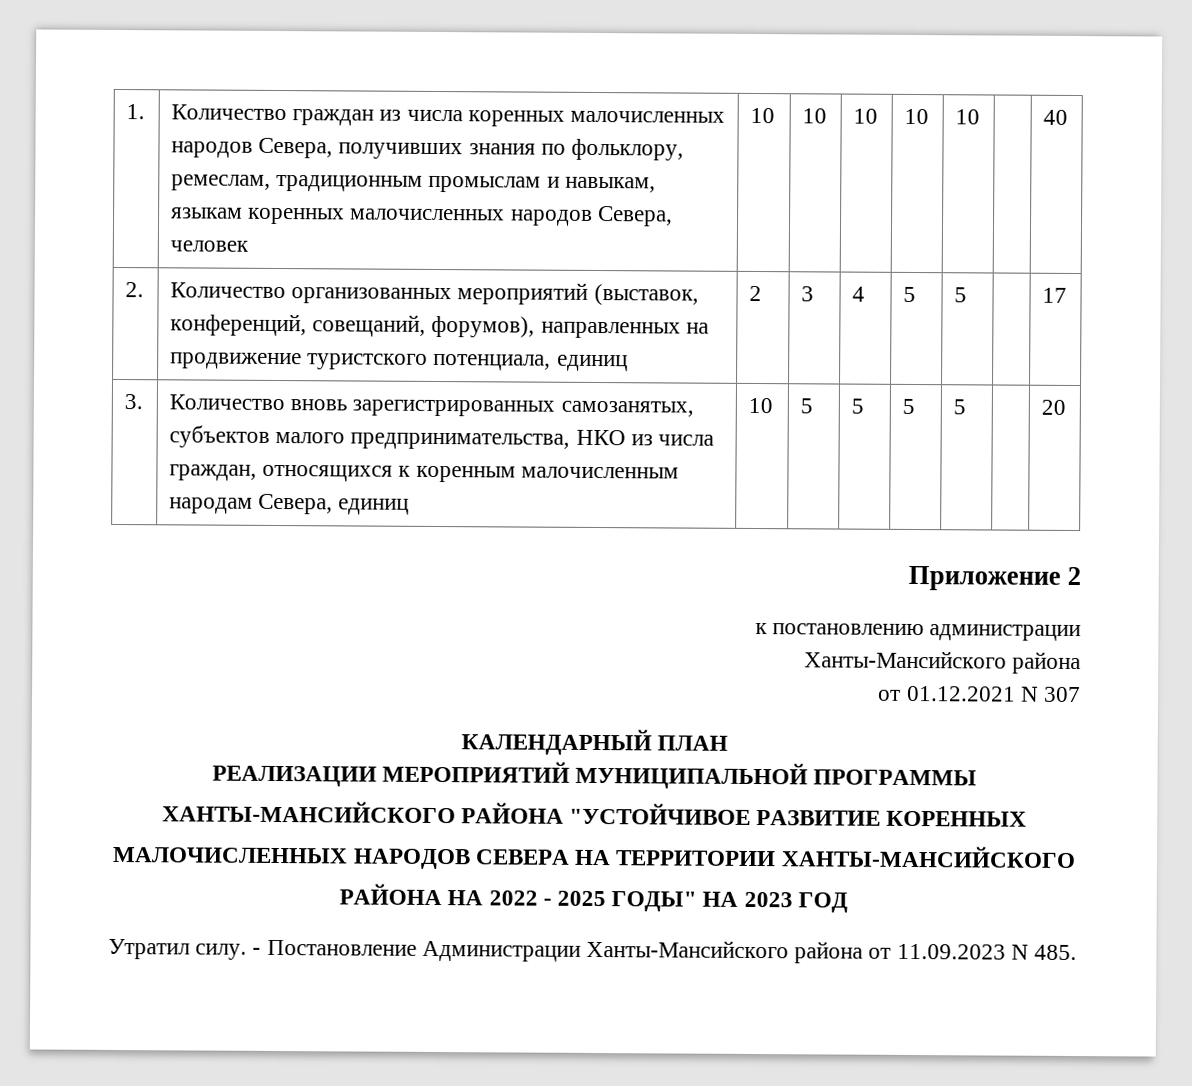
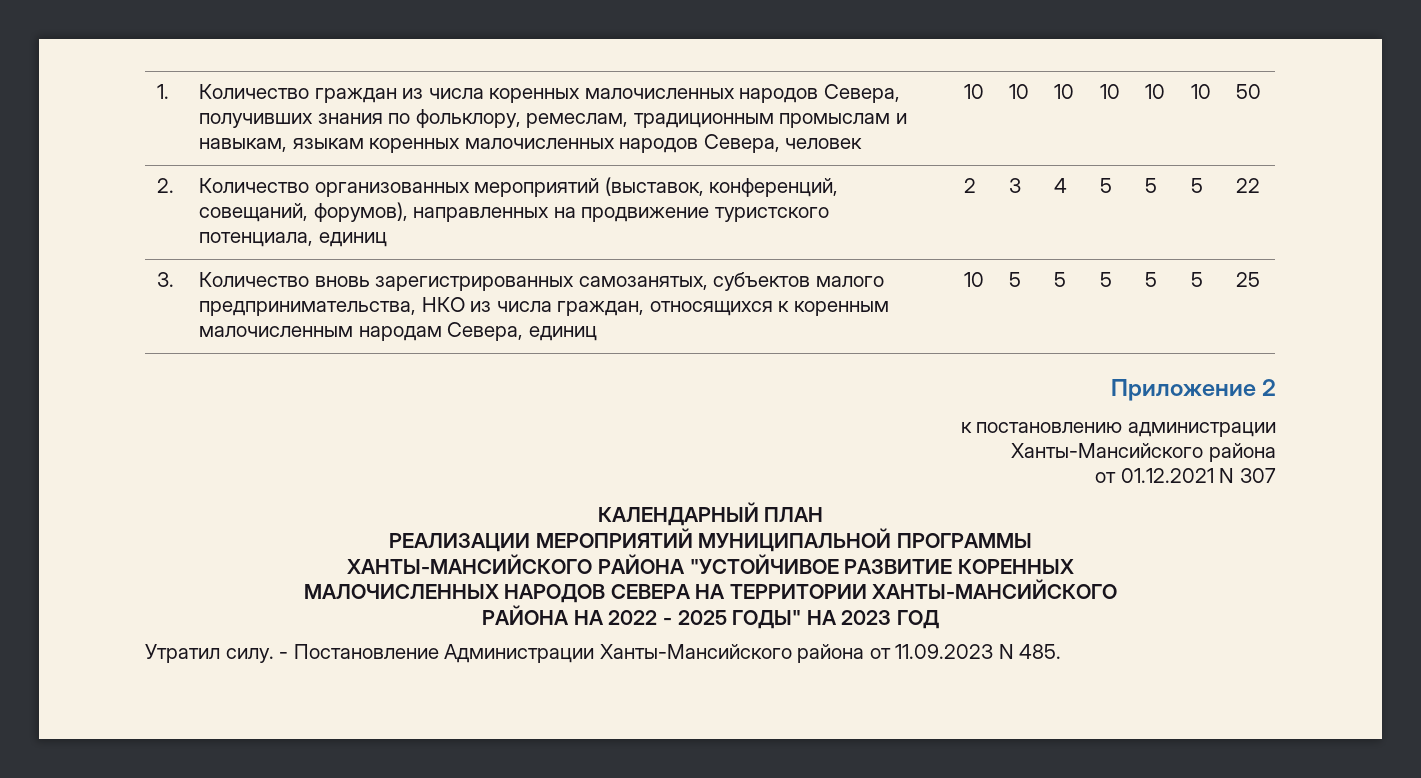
- 1. | Количество граждан из числа коренных малочисленных народов Севера, получивших знания по фольклору, ремеслам, традиционным промыслам и навыкам, языкам коренных малочисленных народов Севера, человек | 10 | 10 | 10 | 10 | 10 | | 40
+ 1. | Количество граждан из числа коренных малочисленных народов Севера, получивших знания по фольклору, ремеслам, традиционным промыслам и навыкам, языкам коренных малочисленных народов Севера, человек | 10 | 10 | 10 | 10 | 10 | 10 | 50
- 2. | Количество организованных мероприятий (выставок, конференций, совещаний, форумов), направленных на продвижение туристского потенциала, единиц | 2 | 3 | 4 | 5 | 5 | | 17
+ 2. | Количество организованных мероприятий (выставок, конференций, совещаний, форумов), направленных на продвижение туристского потенциала, единиц | 2 | 3 | 4 | 5 | 5 | 5 | 22
- 3. | Количество вновь зарегистрированных самозанятых, субъектов малого предпринимательства, НКО из числа граждан, относящихся к коренным малочисленным народам Севера, единиц | 10 | 5 | 5 | 5 | 5 | | 20
+ 3. | Количество вновь зарегистрированных самозанятых, субъектов малого предпринимательства, НКО из числа граждан, относящихся к коренным малочисленным народам Севера, единиц | 10 | 5 | 5 | 5 | 5 | 5 | 25

